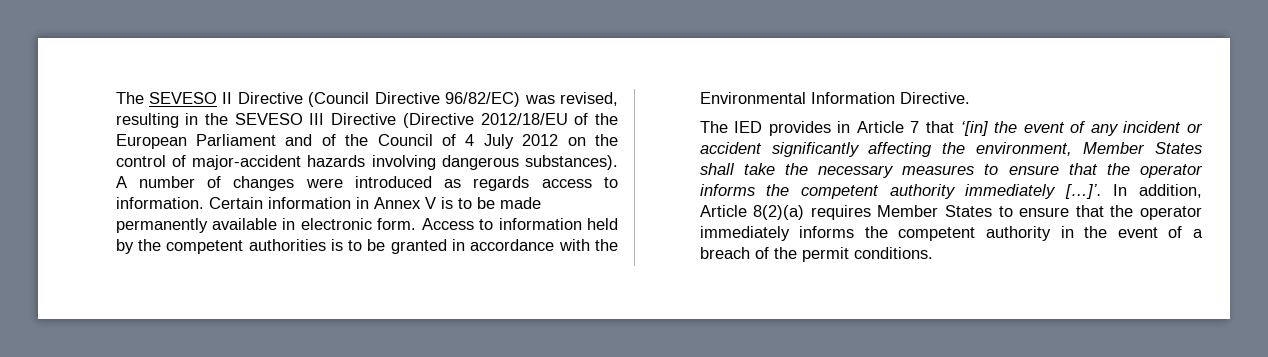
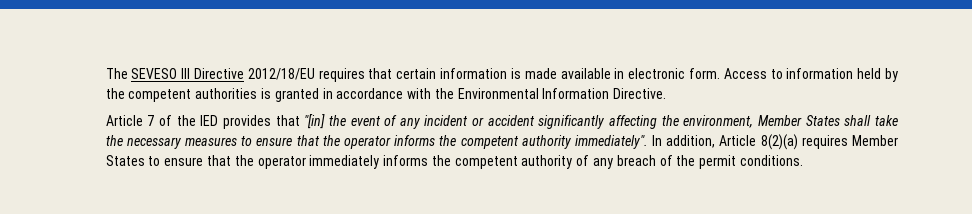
- The SEVESO II Directive (Council Directive 96/82/EC) was revised, resulting in the SEVESO III Directive (Directive 2012/18/EU of the European Parliament and of the Council of 4 July 2012 on the control of major-accident hazards involving dangerous substances). A number of changes were introduced as regards access to information. Certain information in Annex V is to be made permanently available in electronic form.
+ The SEVESO III Directive 2012/18/EU requires that certain information is made available in electronic form.
- Access to information held by the competent authorities is to be granted in accordance with the Environmental Information Directive.
+ Access to information held by the competent authorities is granted in accordance with the Environmental Information Directive.
- The IED provides in Article 7 that ‘[in] the event of any incident or accident significantly affecting the environment, Member States shall take the necessary measures to ensure that the operator informs the competent authority immediately […]’.
+ Article 7 of the IED provides that "[in] the event of any incident or accident significantly affecting the environment, Member States shall take the necessary measures to ensure that the operator informs the competent authority immediately".
- In addition, Article 8(2)(a) requires Member States to ensure that the operator immediately informs the competent authority in the event of a breach of the permit conditions.
+ In addition, Article 8(2)(a) requires Member States to ensure that the operator immediately informs the competent authority of any breach of the permit conditions.

